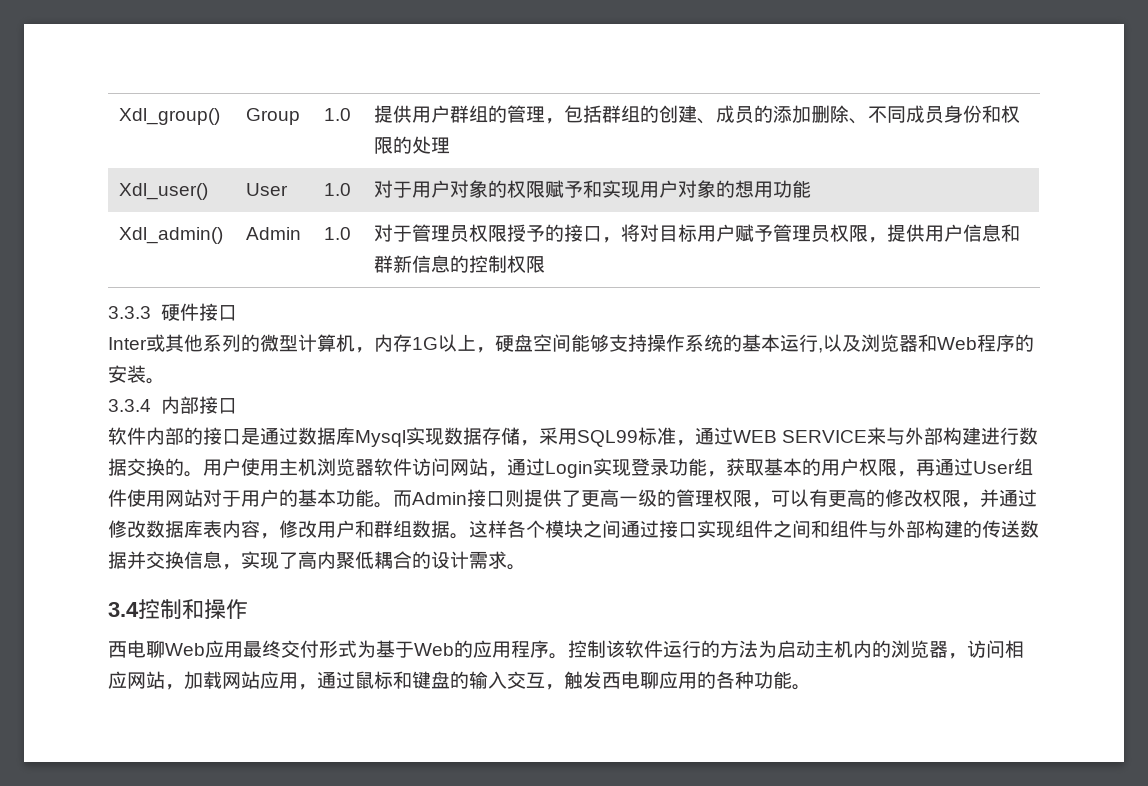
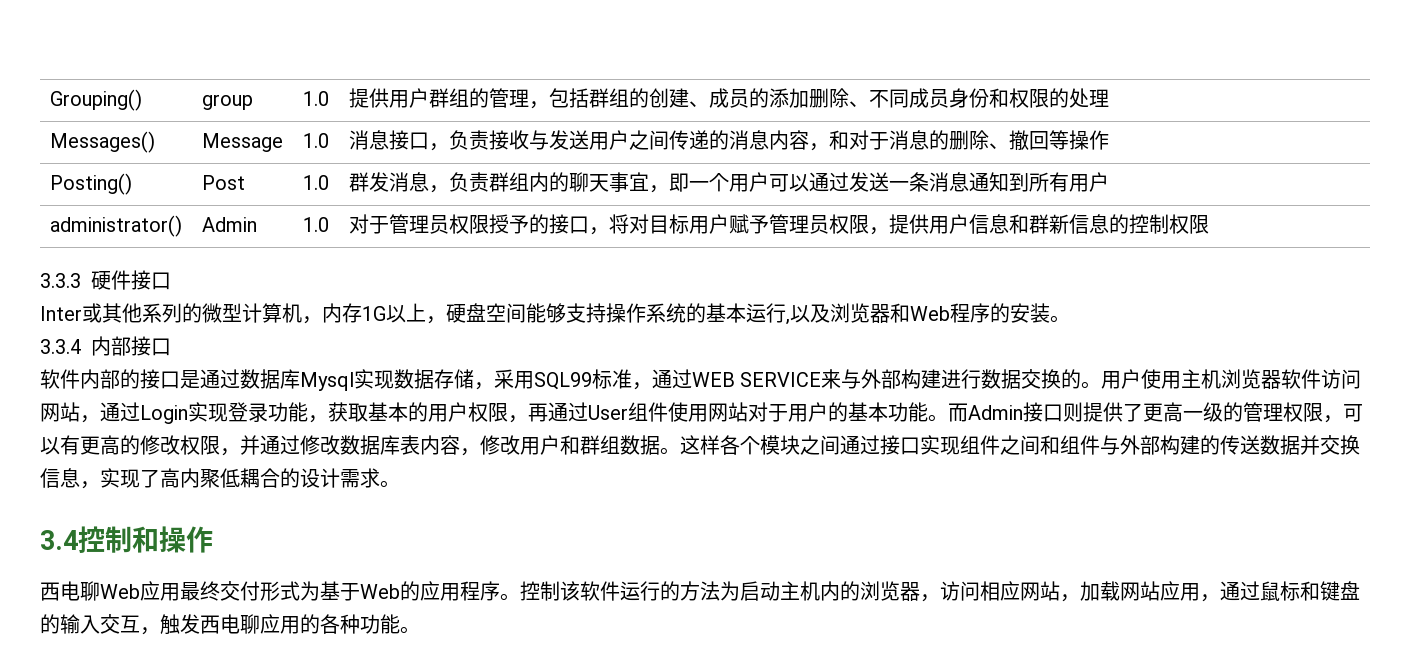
- Xdl_group() | Group | 1.0 | 提供用户群组的管理，包括群组的创建、成员的添加删除、不同成员身份和权限的处理
+ Grouping() | group | 1.0 | 提供用户群组的管理，包括群组的创建、成员的添加删除、不同成员身份和权限的处理
- Xdl_user() | User | 1.0 | 对于用户对象的权限赋予和实现用户对象的想用功能
- Xdl_admin() | Admin | 1.0 | 对于管理员权限授予的接口，将对目标用户赋予管理员权限，提供用户信息和群新信息的控制权限
+ Messages() | Message | 1.0 | 消息接口，负责接收与发送用户之间传递的消息内容，和对于消息的删除、撤回等操作
+ Posting() | Post | 1.0 | 群发消息，负责群组内的聊天事宜，即一个用户可以通过发送一条消息通知到所有用户
+ administrator() | Admin | 1.0 | 对于管理员权限授予的接口，将对目标用户赋予管理员权限，提供用户信息和群新信息的控制权限

